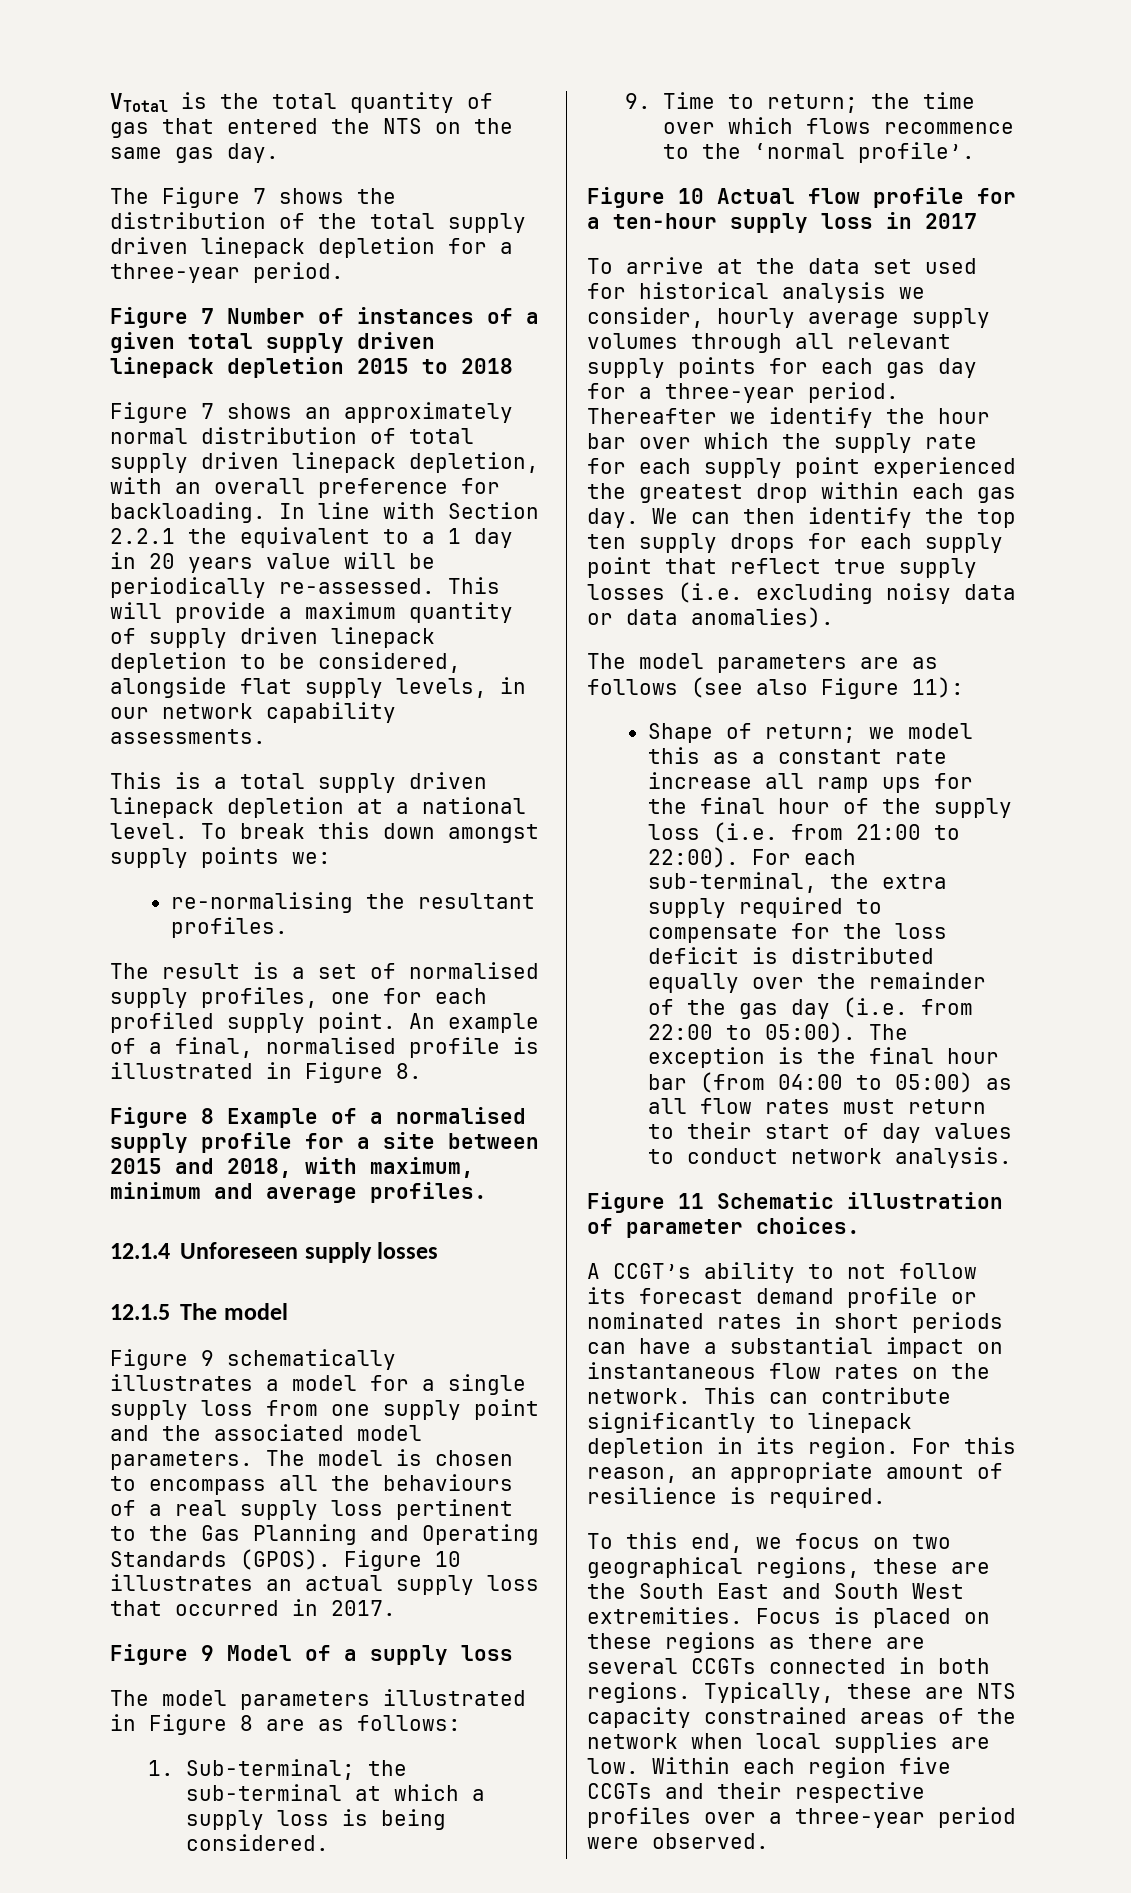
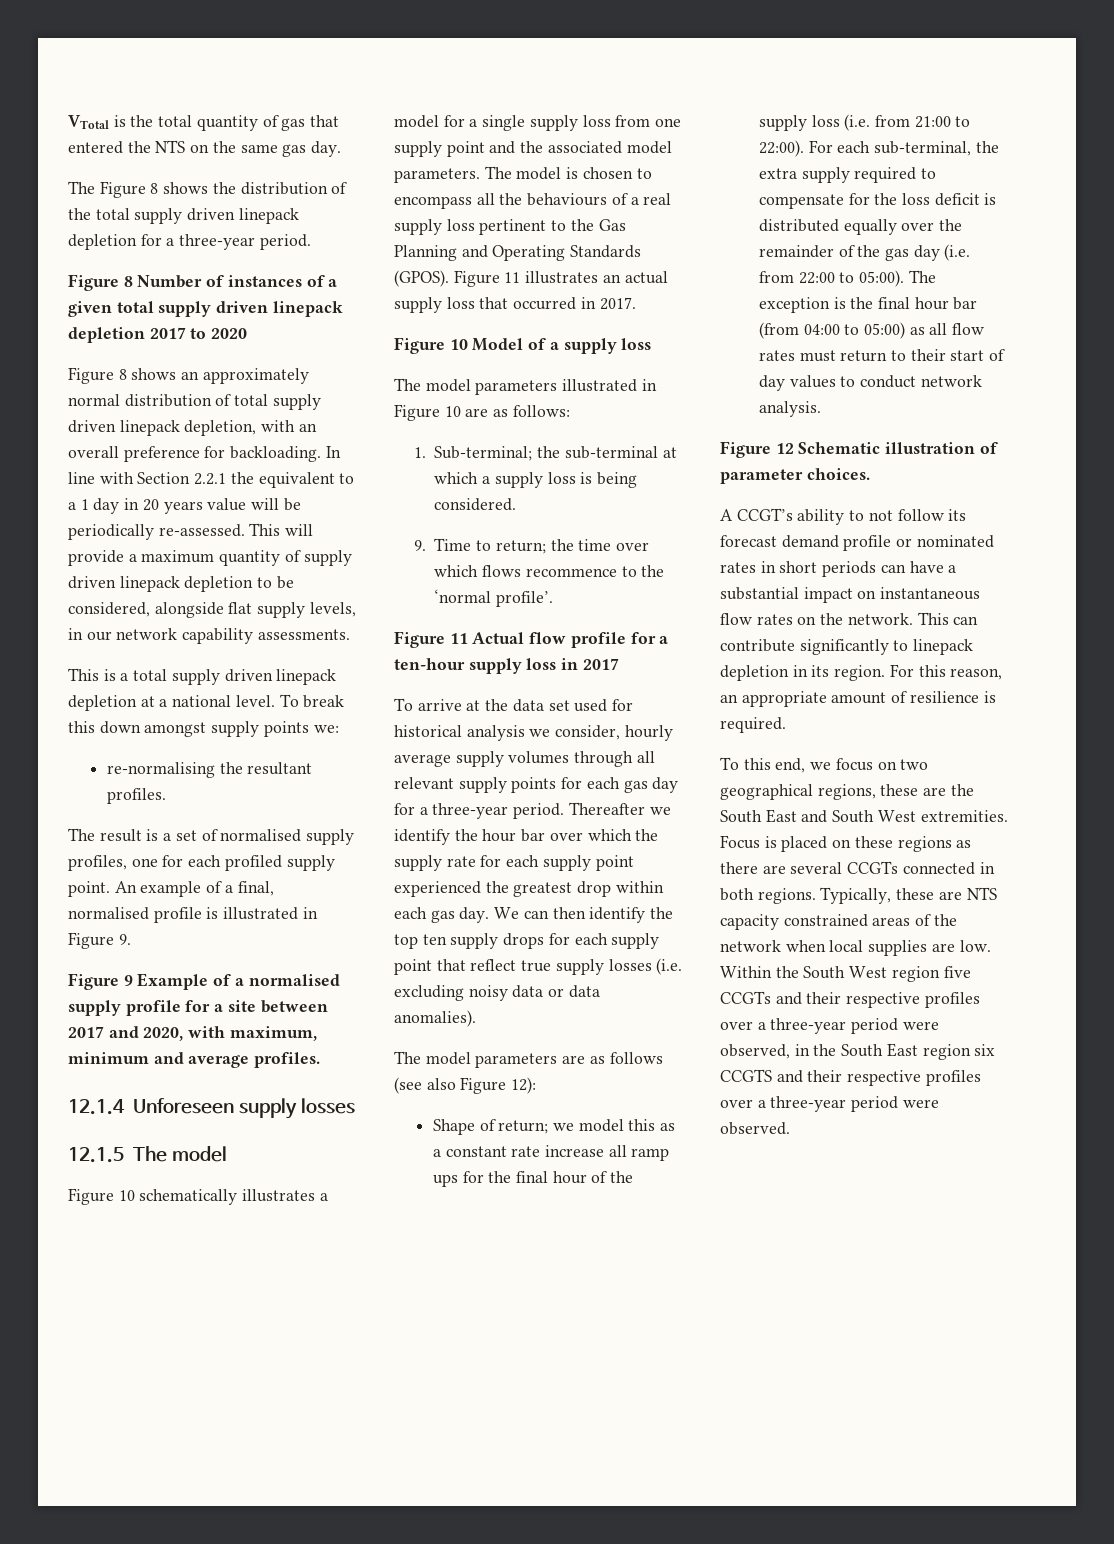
- The Figure 7 shows the distribution of the total supply driven linepack depletion for a three-year period.
+ The Figure 8 shows the distribution of the total supply driven linepack depletion for a three-year period.
- Figure 7 Number of instances of a given total supply driven linepack depletion 2015 to 2018
- Figure 7 shows an approximately normal distribution of total supply driven linepack depletion, with an overall preference for backloading.
+ Figure 8 Number of instances of a given total supply driven linepack depletion 2017 to 2020
+ Figure 8 shows an approximately normal distribution of total supply driven linepack depletion, with an overall preference for backloading.
- An example of a final, normalised profile is illustrated in Figure 8.
- Figure 8 Example of a normalised supply profile for a site between 2015 and 2018, with maximum, minimum and average profiles.
+ An example of a final, normalised profile is illustrated in Figure 9.
+ Figure 9 Example of a normalised supply profile for a site between 2017 and 2020, with maximum, minimum and average profiles.
- Figure 9 schematically illustrates a model for a single supply loss from one supply point and the associated model parameters.
+ Figure 10 schematically illustrates a model for a single supply loss from one supply point and the associated model parameters.
- Figure 10 illustrates an actual supply loss that occurred in 2017.
+ Figure 11 illustrates an actual supply loss that occurred in 2017.
- Figure 9 Model of a supply loss
+ Figure 10 Model of a supply loss
- The model parameters illustrated in Figure 8 are as follows:
+ The model parameters illustrated in Figure 10 are as follows:
- Figure 10 Actual flow profile for a ten-hour supply loss in 2017
+ Figure 11 Actual flow profile for a ten-hour supply loss in 2017
- The model parameters are as follows (see also Figure 11):
+ The model parameters are as follows (see also Figure 12):
- Figure 11 Schematic illustration of parameter choices.
+ Figure 12 Schematic illustration of parameter choices.
- Within each region five CCGTs and their respective profiles over a three-year period were observed.
+ Within the South West region five CCGTs and their respective profiles over a three-year period were observed, in the South East region six CCGTS and their respective profiles over a three-year period were observed.

